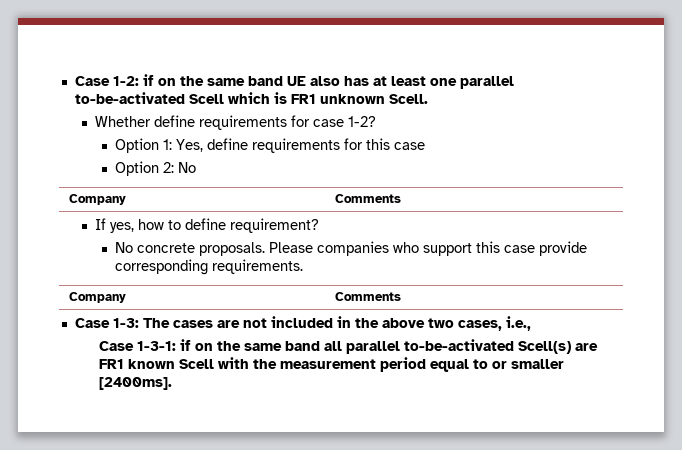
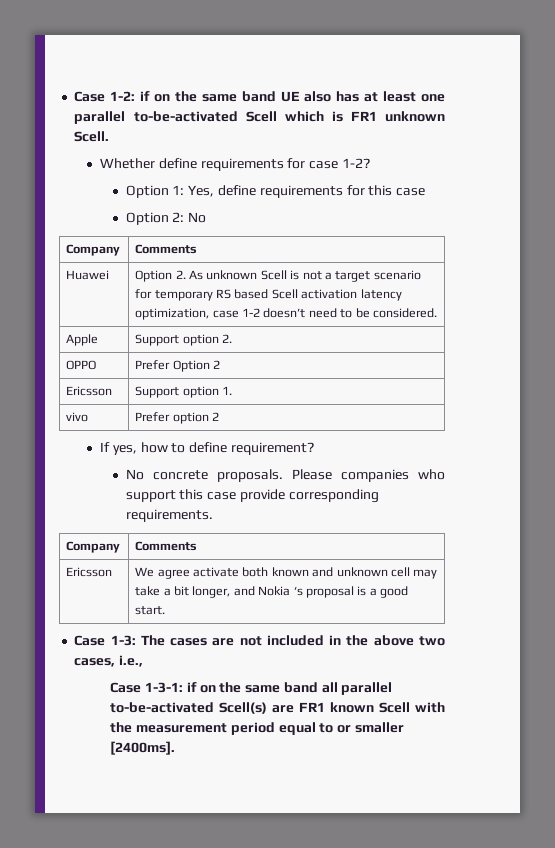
+ Huawei | Option 2. As unknown Scell is not a target scenario for temporary RS based Scell activation latency optimization, case 1-2 doesn’t need to be considered.
+ Apple | Support option 2.
+ OPPO | Prefer Option 2
+ Ericsson | Support option 1.
+ vivo | Prefer option 2
+ Ericsson | We agree activate both known and unknown cell may take a bit longer, and Nokia ‘s proposal is a good start.

